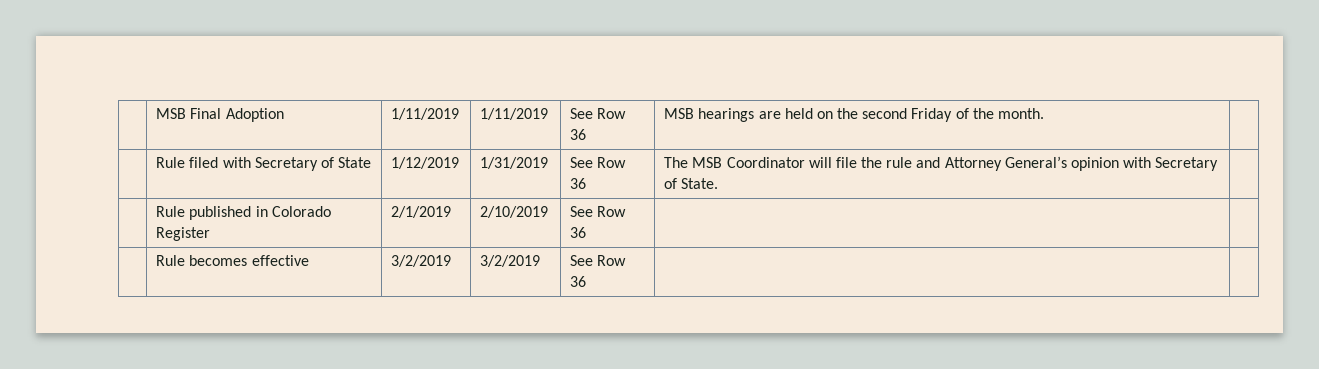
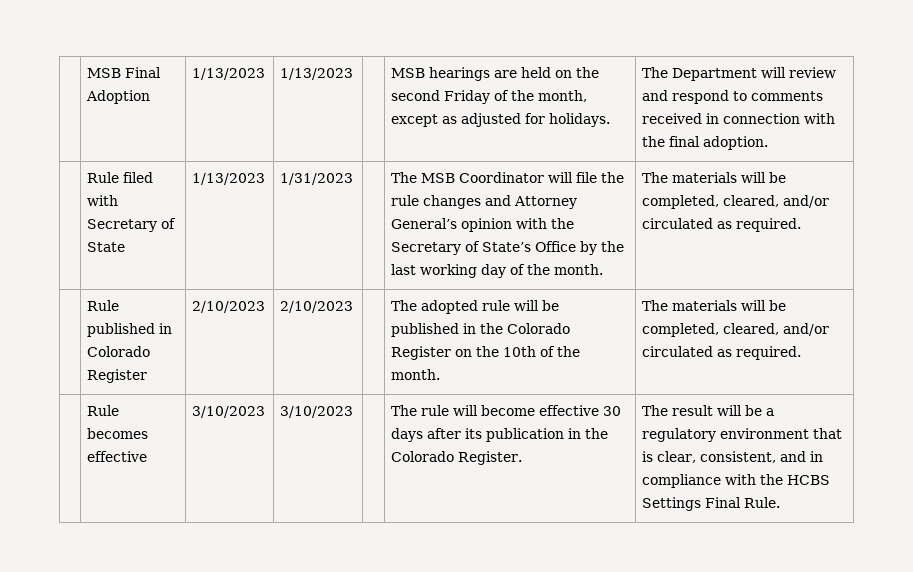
- | MSB Final Adoption | 1/11/2019 | 1/11/2019 | See Row 36 | MSB hearings are held on the second Friday of the month. |
+ | MSB Final Adoption | 1/13/2023 | 1/13/2023 | | MSB hearings are held on the second Friday of the month, except as adjusted for holidays. | The Department will review and respond to comments received in connection with the final adoption.
- 1/12/2019 | 1/31/2019 | See Row 36
+ 1/13/2023 | 1/31/2023
- The MSB Coordinator will file the rule and Attorney General’s opinion with Secretary of State.
+ The MSB Coordinator will file the rule changes and Attorney General’s opinion with the Secretary of State’s Office by the last working day of the month. | The materials will be completed, cleared, and/or circulated as required.
- | Rule published in Colorado Register | 2/1/2019 | 2/10/2019 | See Row 36 | |
- | Rule becomes effective | 3/2/2019 | 3/2/2019 | See Row 36 | |
+ | Rule published in Colorado Register | 2/10/2023 | 2/10/2023 | | The adopted rule will be published in the Colorado Register on the 10th of the month. | The materials will be completed, cleared, and/or circulated as required.
+ | Rule becomes effective | 3/10/2023 | 3/10/2023 | | The rule will become effective 30 days after its publication in the Colorado Register. | The result will be a regulatory environment that is clear, consistent, and in compliance with the HCBS Settings Final Rule.

